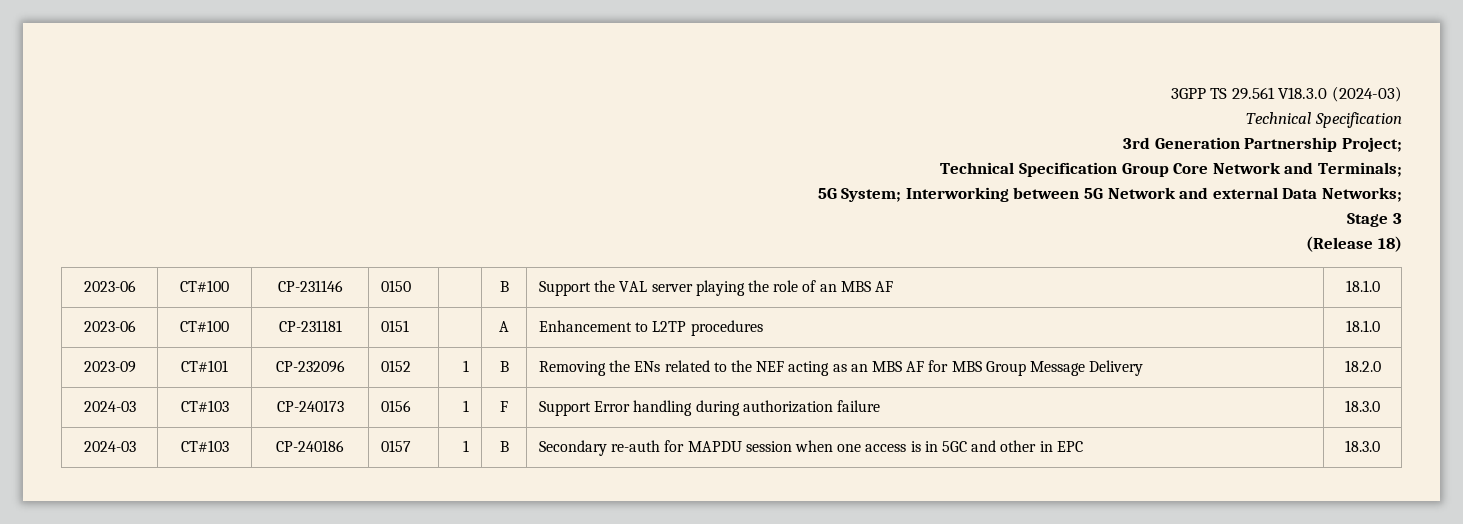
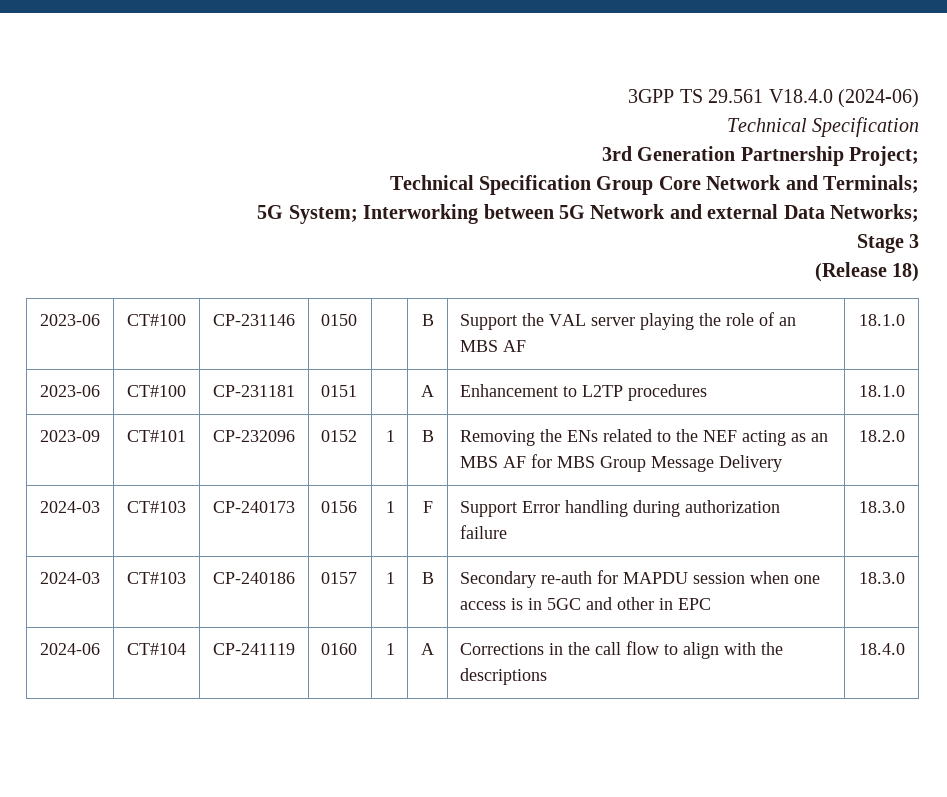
- 3GPP TS 29.561 V18.3.0 (2024-03)
+ 3GPP TS 29.561 V18.4.0 (2024-06)
+ 2024-06 | CT#104 | CP-241119 | 0160 | 1 | A | Corrections in the call flow to align with the descriptions | 18.4.0

